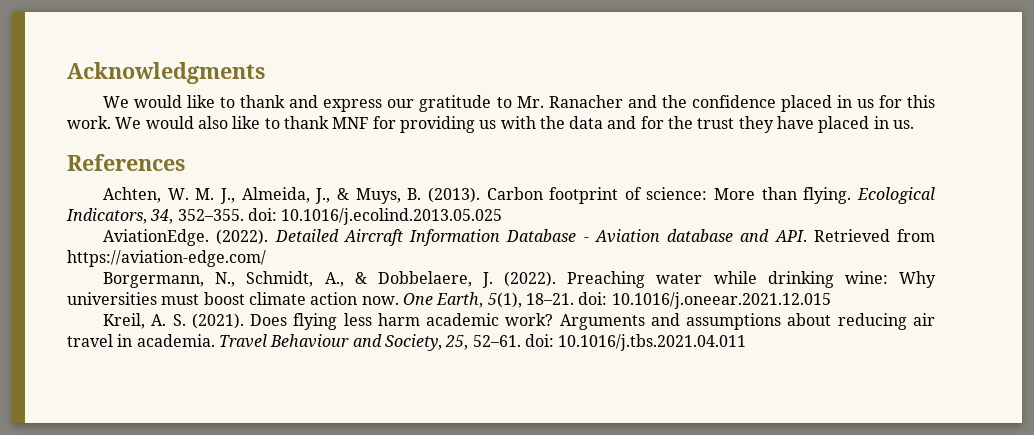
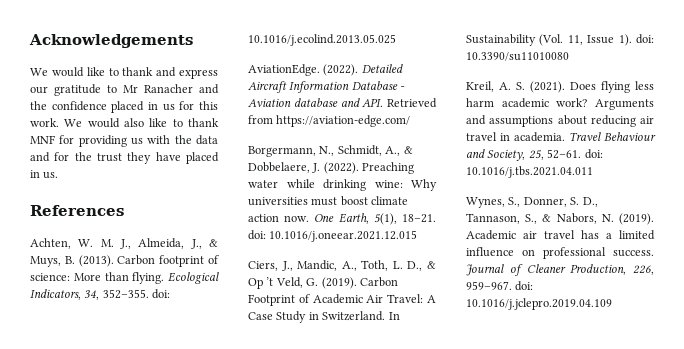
- Acknowledgments
+ Acknowledgements
- We would like to thank and express our gratitude to Mr. Ranacher and the confidence placed in us for this work.
+ We would like to thank and express our gratitude to Mr Ranacher and the confidence placed in us for this work.
+ Ciers, J., Mandic, A., Toth, L. D., & Op ’t Veld, G. (2019). Carbon Footprint of Academic Air Travel: A Case Study in Switzerland. In Sustainability (Vol. 11, Issue 1). doi: 10.3390/su11010080
+ Wynes, S., Donner, S. D., Tannason, S., & Nabors, N. (2019). Academic air travel has a limited influence on professional success. Journal of Cleaner Production, 226, 959–967. doi: 10.1016/j.jclepro.2019.04.109

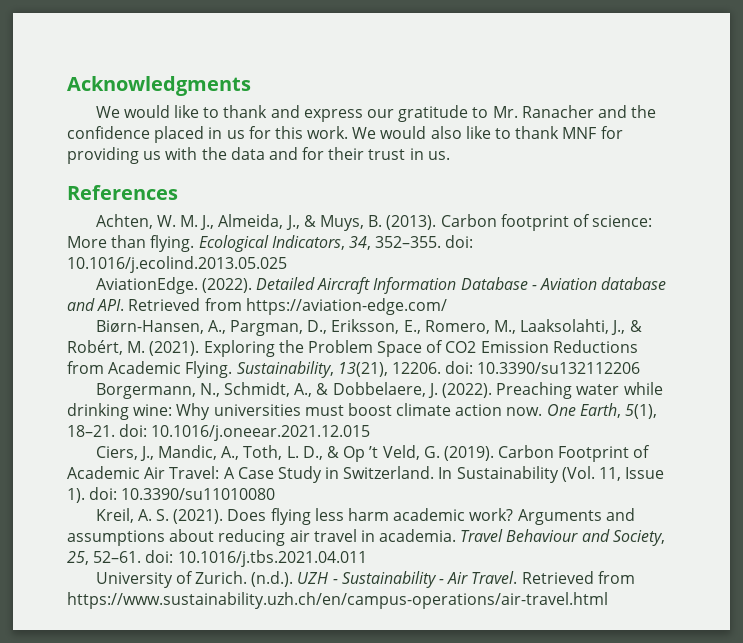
- Acknowledgements
+ Acknowledgments
- We would like to thank and express our gratitude to Mr Ranacher and the confidence placed in us for this work.
+ We would like to thank and express our gratitude to Mr. Ranacher and the confidence placed in us for this work.
- We would also like to thank MNF for providing us with the data and for the trust they have placed in us.
+ We would also like to thank MNF for providing us with the data and for their trust in us.
+ Biørn-Hansen, A., Pargman, D., Eriksson, E., Romero, M., Laaksolahti, J., & Robért, M. (2021). Exploring the Problem Space of CO2 Emission Reductions from Academic Flying. Sustainability, 13(21), 12206. doi: 10.3390/su132112206
- Wynes, S., Donner, S. D., Tannason, S., & Nabors, N. (2019). Academic air travel has a limited influence on professional success. Journal of Cleaner Production, 226, 959–967. doi: 10.1016/j.jclepro.2019.04.109
+ University of Zurich. (n.d.). UZH - Sustainability - Air Travel. Retrieved from https://www.sustainability.uzh.ch/en/campus-operations/air-travel.html

